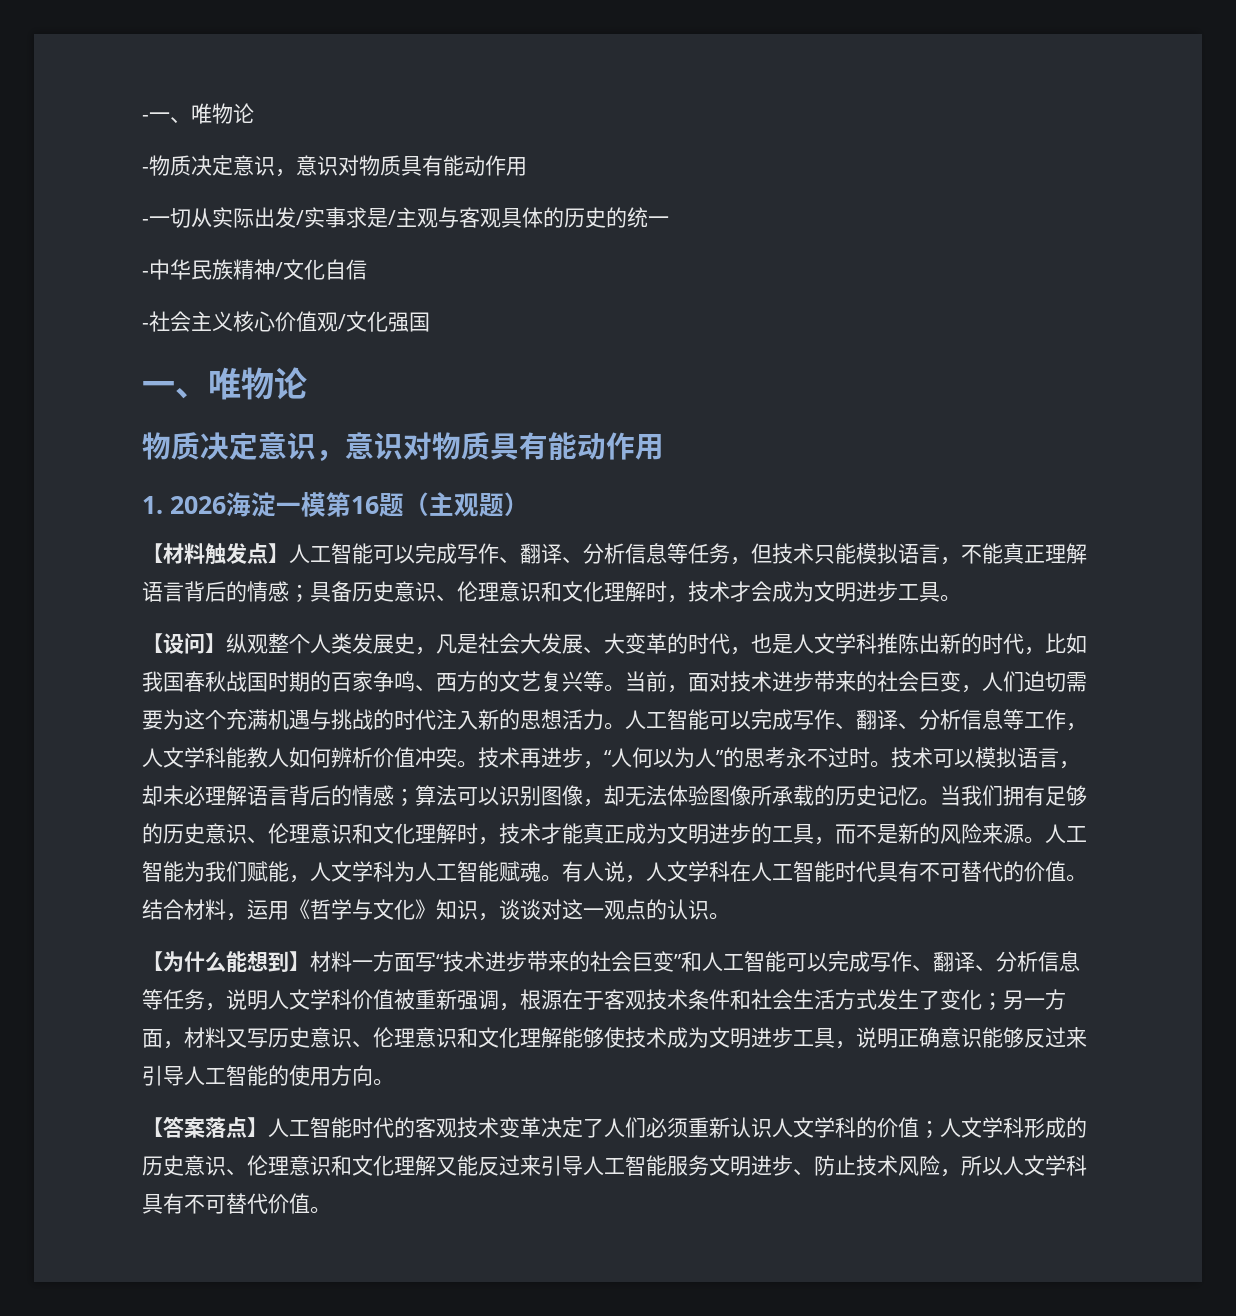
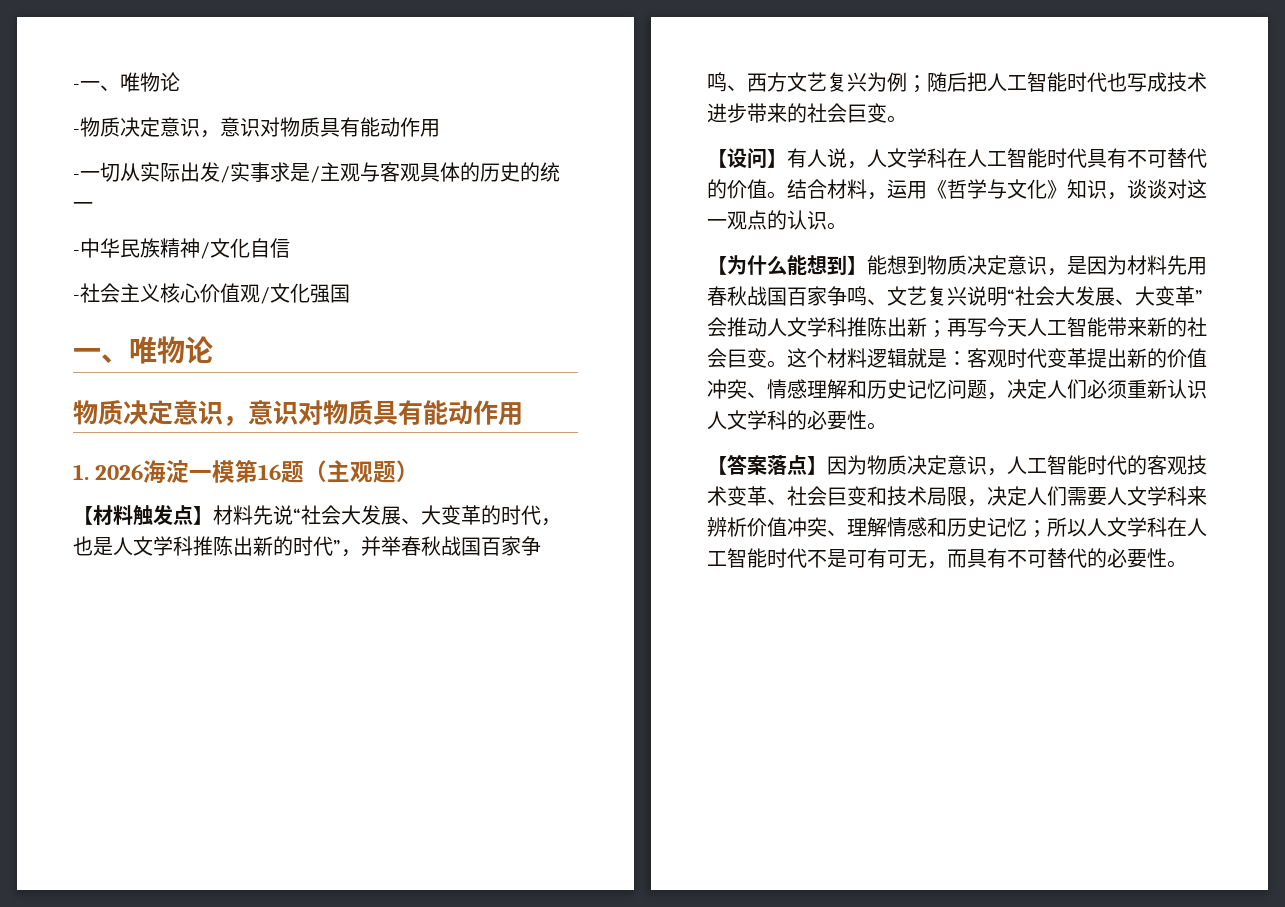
- 【材料触发点】人工智能可以完成写作、翻译、分析信息等任务，但技术只能模拟语言，不能真正理解语言背后的情感；具备历史意识、伦理意识和文化理解时，技术才会成为文明进步工具。
- 【设问】纵观整个人类发展史，凡是社会大发展、大变革的时代，也是人文学科推陈出新的时代，比如我国春秋战国时期的百家争鸣、西方的文艺复兴等。当前，面对技术进步带来的社会巨变，人们迫切需要为这个充满机遇与挑战的时代注入新的思想活力。人工智能可以完成写作、翻译、分析信息等工作，人文学科能教人如何辨析价值冲突。技术再进步，“人何以为人”的思考永不过时。技术可以模拟语言，却未必理解语言背后的情感；算法可以识别图像，却无法体验图像所承载的历史记忆。当我们拥有足够的历史意识、伦理意识和文化理解时，技术才能真正成为文明进步的工具，而不是新的风险来源。人工智能为我们赋能，人文学科为人工智能赋魂。有人说，人文学科在人工智能时代具有不可替代的价值。
+ 【材料触发点】材料先说“社会大发展、大变革的时代，也是人文学科推陈出新的时代”，并举春秋战国百家争鸣、西方文艺复兴为例；随后把人工智能时代也写成技术进步带来的社会巨变。
+ 【设问】有人说，人文学科在人工智能时代具有不可替代的价值。
- 【为什么能想到】材料一方面写“技术进步带来的社会巨变”和人工智能可以完成写作、翻译、分析信息等任务，说明人文学科价值被重新强调，根源在于客观技术条件和社会生活方式发生了变化；另一方面，材料又写历史意识、伦理意识和文化理解能够使技术成为文明进步工具，说明正确意识能够反过来引导人工智能的使用方向。
+ 【为什么能想到】能想到物质决定意识，是因为材料先用春秋战国百家争鸣、文艺复兴说明“社会大发展、大变革”会推动人文学科推陈出新；再写今天人工智能带来新的社会巨变。这个材料逻辑就是：客观时代变革提出新的价值冲突、情感理解和历史记忆问题，决定人们必须重新认识人文学科的必要性。
- 【答案落点】人工智能时代的客观技术变革决定了人们必须重新认识人文学科的价值；人文学科形成的历史意识、伦理意识和文化理解又能反过来引导人工智能服务文明进步、防止技术风险，所以人文学科具有不可替代价值。
+ 【答案落点】因为物质决定意识，人工智能时代的客观技术变革、社会巨变和技术局限，决定人们需要人文学科来辨析价值冲突、理解情感和历史记忆；所以人文学科在人工智能时代不是可有可无，而具有不可替代的必要性。

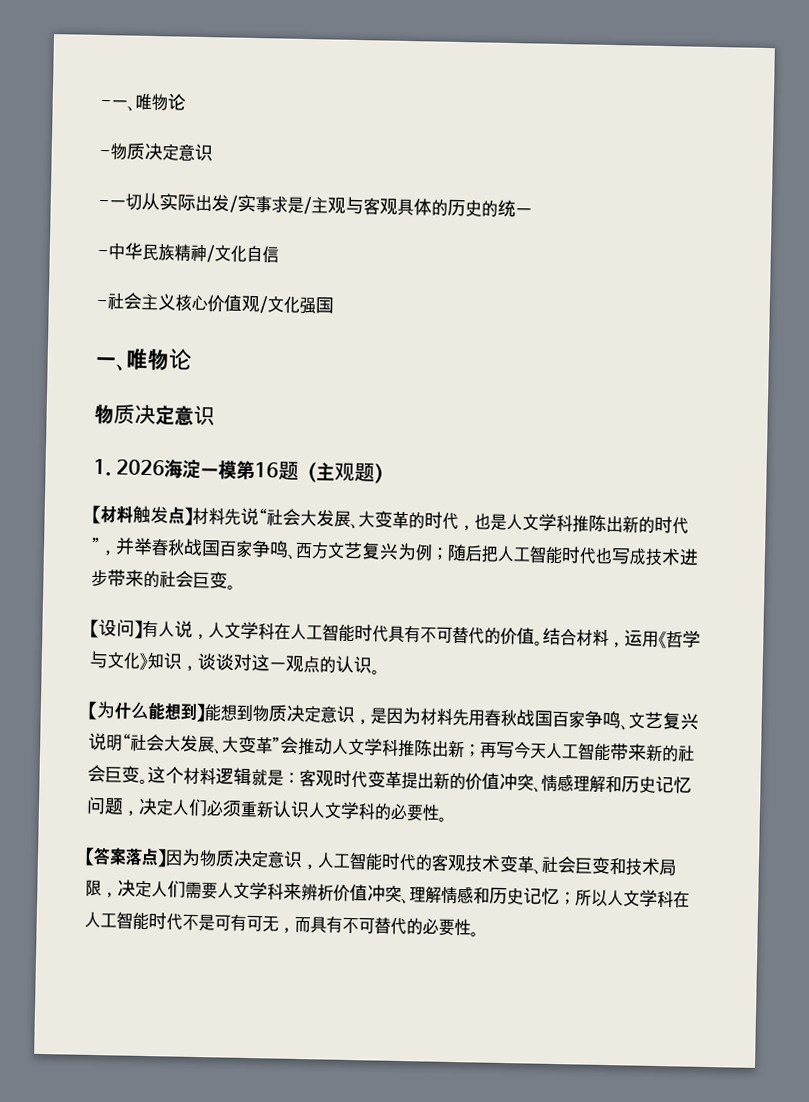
- -物质决定意识，意识对物质具有能动作用
+ -物质决定意识
  -社会主义核心价值观/文化强国
  一、唯物论
- 物质决定意识，意识对物质具有能动作用
+ 物质决定意识

